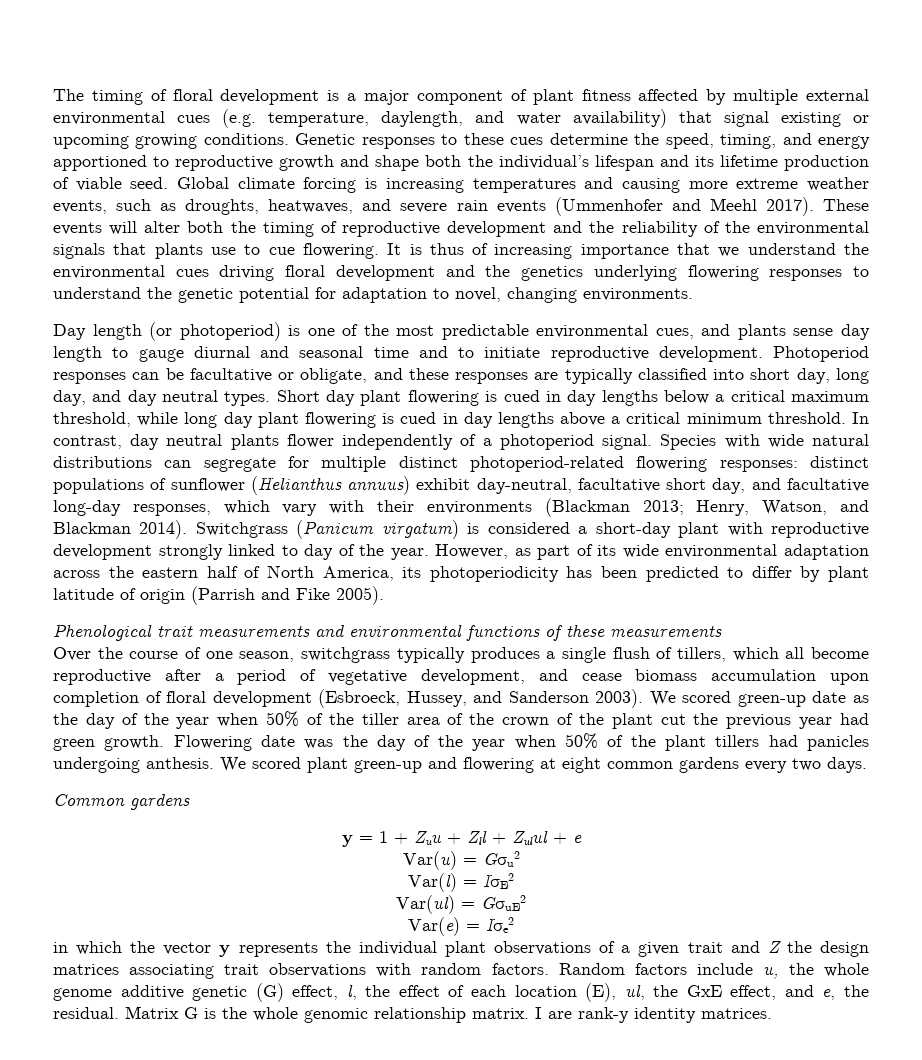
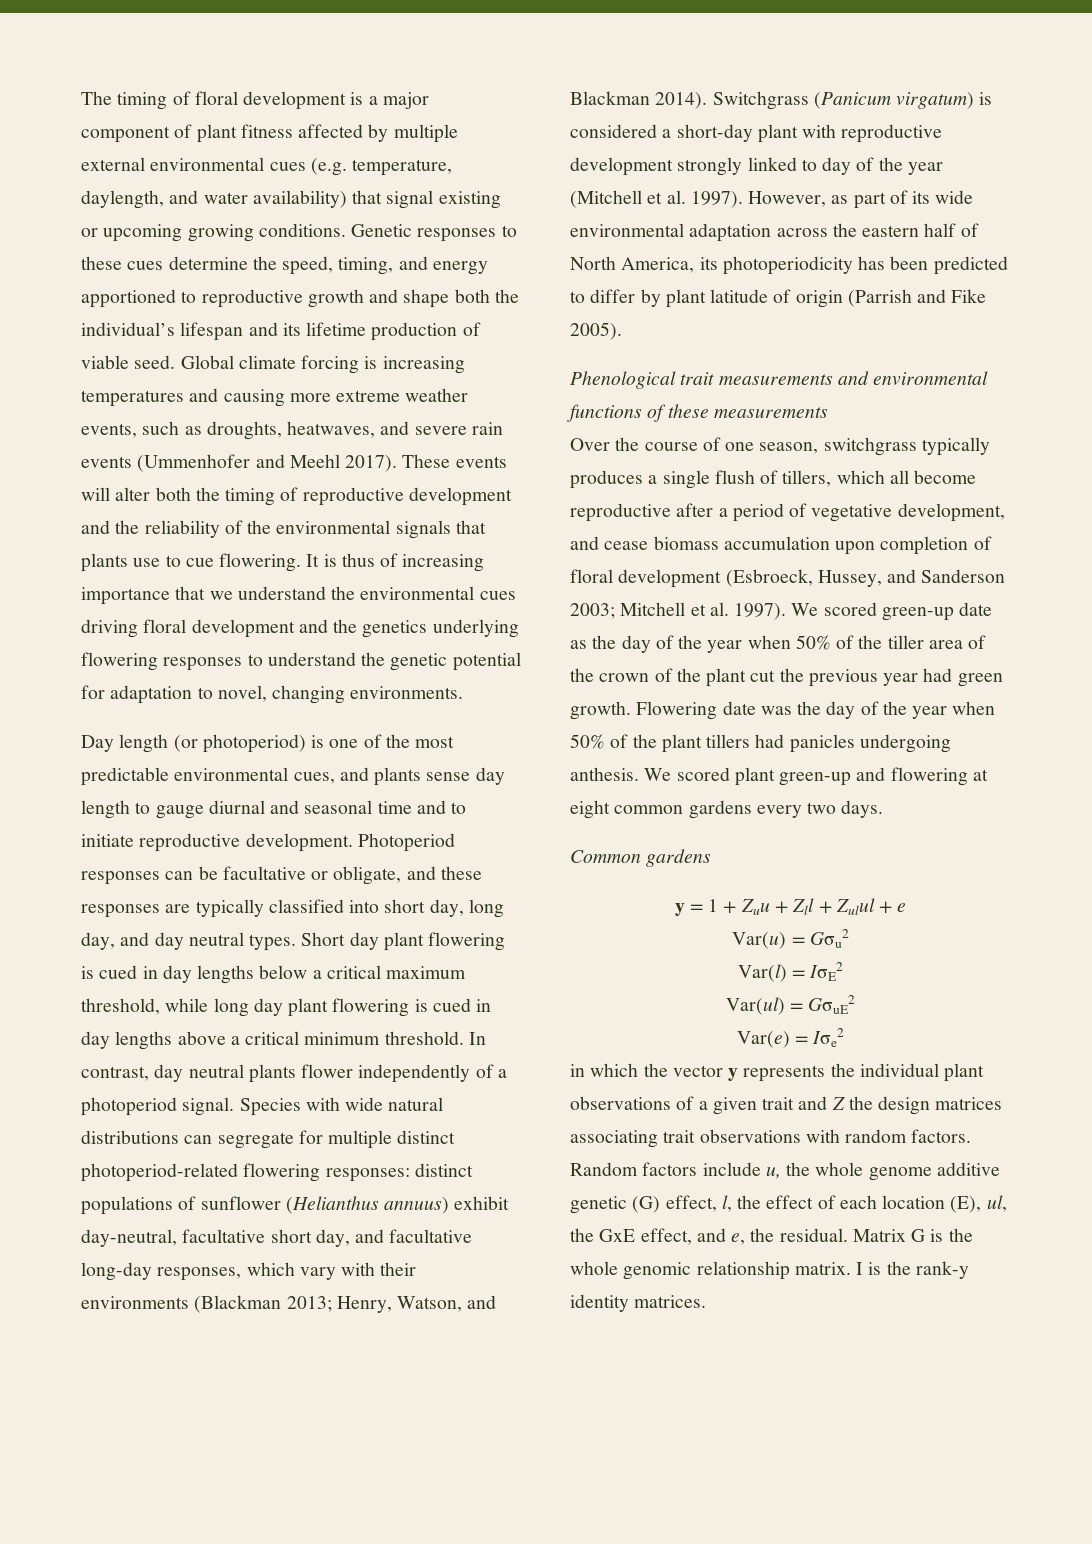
- Switchgrass (Panicum virgatum) is considered a short-day plant with reproductive development strongly linked to day of the year.
+ Switchgrass (Panicum virgatum) is considered a short-day plant with reproductive development strongly linked to day of the year (Mitchell et al. 1997).
- Over the course of one season, switchgrass typically produces a single flush of tillers, which all become reproductive after a period of vegetative development, and cease biomass accumulation upon completion of floral development (Esbroeck, Hussey, and Sanderson 2003).
+ Over the course of one season, switchgrass typically produces a single flush of tillers, which all become reproductive after a period of vegetative development, and cease biomass accumulation upon completion of floral development (Esbroeck, Hussey, and Sanderson 2003; Mitchell et al. 1997).
- I are rank-y identity matrices.
+ I is the rank-y identity matrices.

